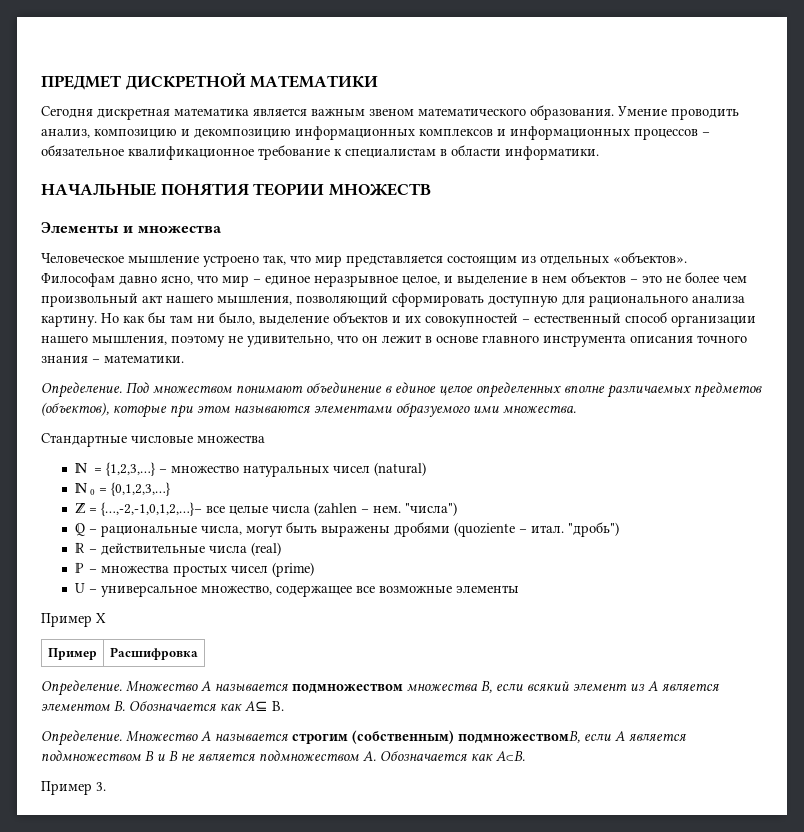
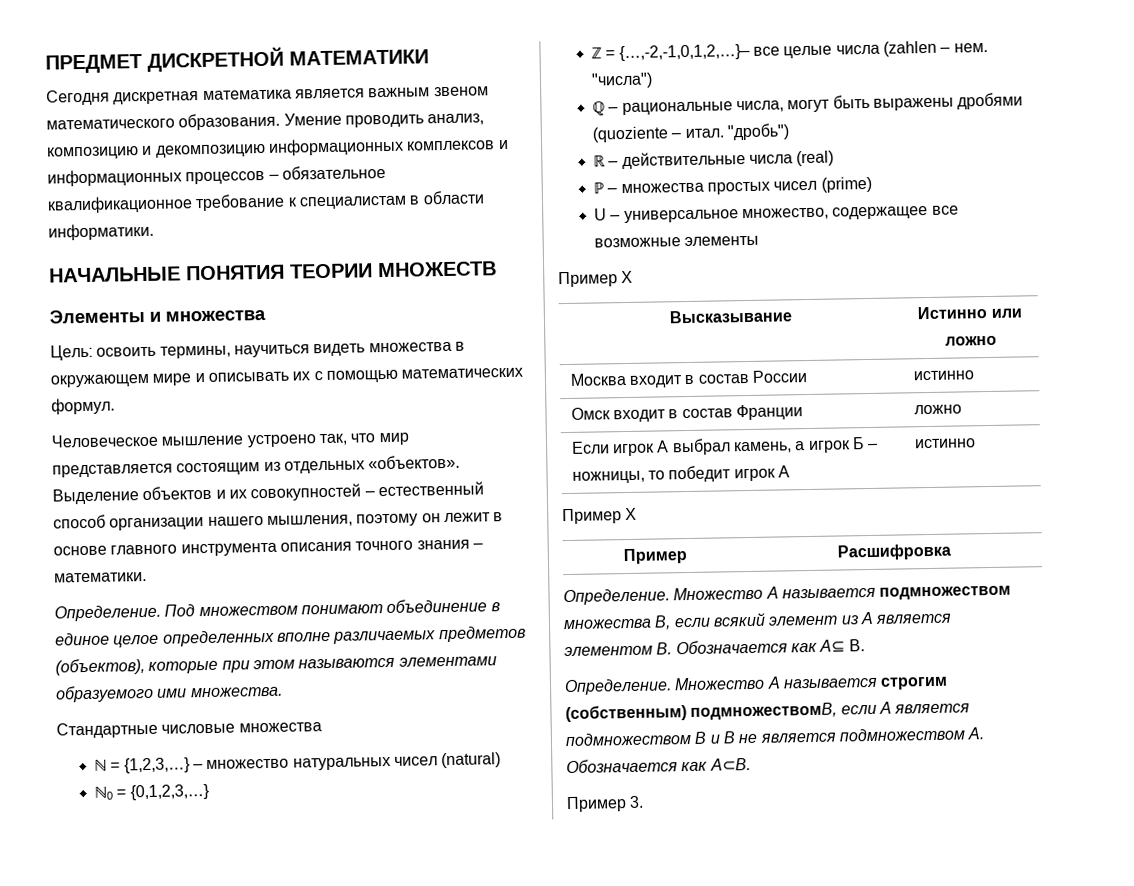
+ Цель: освоить термины, научиться видеть множества в окружающем мире и описывать их с помощью математических формул.
- Философам давно ясно, что мир – единое неразрывное целое, и выделение в нем объектов – это не более чем произвольный акт нашего мышления, позволяющий сформировать доступную для рационального анализа картину. Но как бы там ни было, выделение объектов и их совокупностей – естественный способ организации нашего мышления, поэтому не удивительно, что он лежит в основе главного инструмента описания точного знания – математики.
+ Выделение объектов и их совокупностей – естественный способ организации нашего мышления, поэтому он лежит в основе главного инструмента описания точного знания – математики.
+ Высказывание | Истинно или ложно
+ Москва входит в состав России | истинно
+ Омск входит в состав Франции | ложно
+ Если игрок А выбрал камень, а игрок Б – ножницы, то победит игрок А | истинно
+ Пример Х

